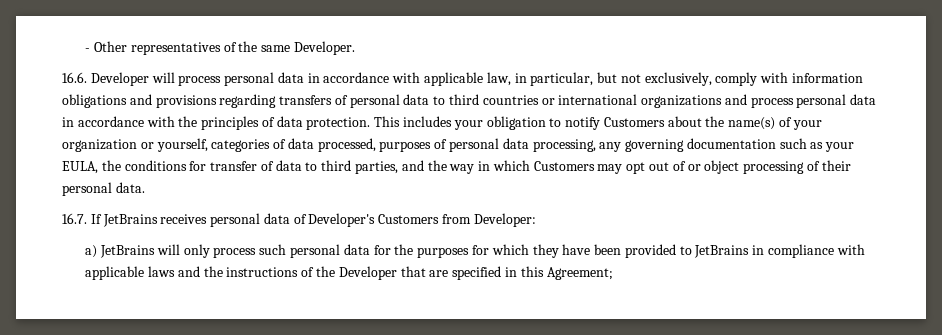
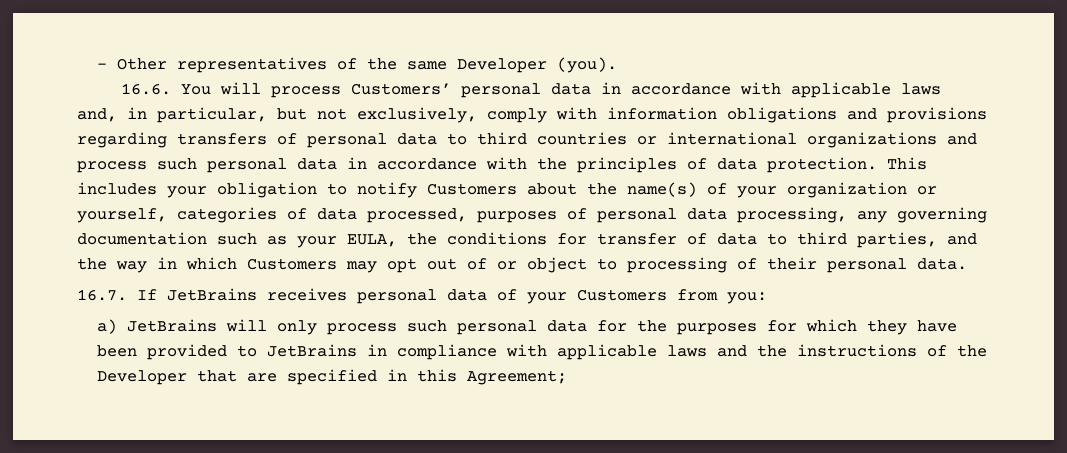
- - Other representatives of the same Developer.
+ - Other representatives of the same Developer (you).
- 16.6. Developer will process personal data in accordance with applicable law, in particular, but not exclusively, comply with information obligations and provisions regarding transfers of personal data to third countries or international organizations and process personal data in accordance with the principles of data protection.
+ 16.6. You will process Customers’ personal data in accordance with applicable laws and, in particular, but not exclusively, comply with information obligations and provisions regarding transfers of personal data to third countries or international organizations and process such personal data in accordance with the principles of data protection.
- This includes your obligation to notify Customers about the name(s) of your organization or yourself, categories of data processed, purposes of personal data processing, any governing documentation such as your EULA, the conditions for transfer of data to third parties, and the way in which Customers may opt out of or object processing of their personal data.
+ This includes your obligation to notify Customers about the name(s) of your organization or yourself, categories of data processed, purposes of personal data processing, any governing documentation such as your EULA, the conditions for transfer of data to third parties, and the way in which Customers may opt out of or object to processing of their personal data.
- 16.7. If JetBrains receives personal data of Developer's Customers from Developer:
+ 16.7. If JetBrains receives personal data of your Customers from you:

